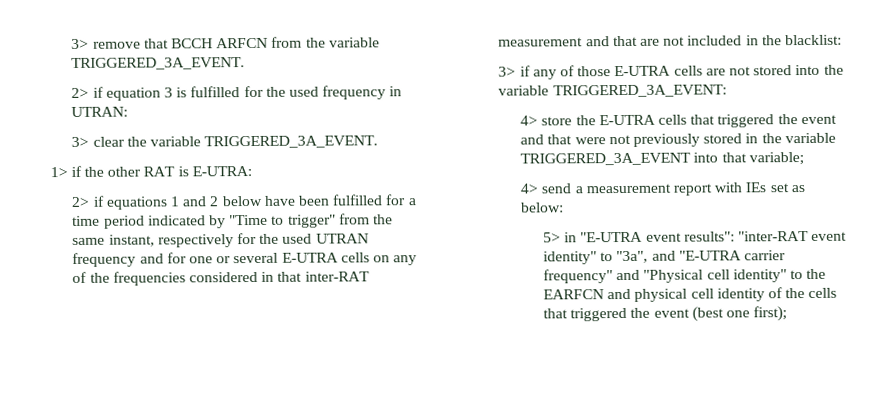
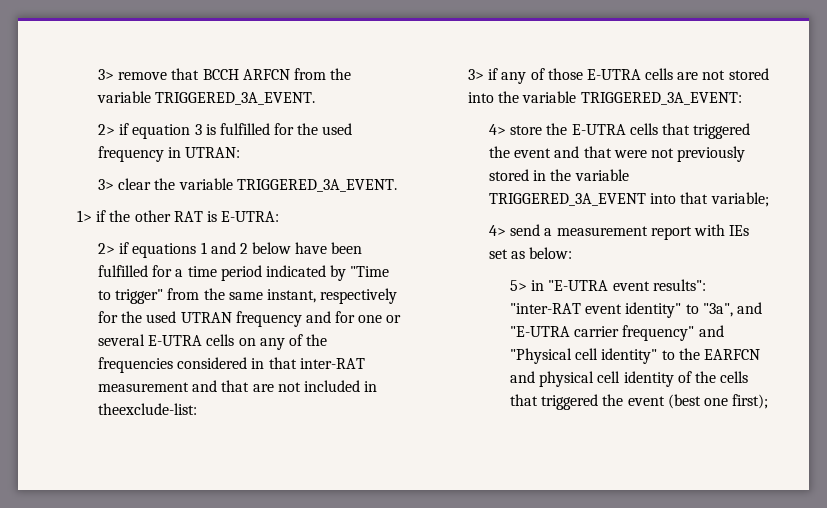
- 2> if equations 1 and 2 below have been fulfilled for a time period indicated by "Time to trigger" from the same instant, respectively for the used UTRAN frequency and for one or several E-UTRA cells on any of the frequencies considered in that inter-RAT measurement and that are not included in the blacklist:
+ 2> if equations 1 and 2 below have been fulfilled for a time period indicated by "Time to trigger" from the same instant, respectively for the used UTRAN frequency and for one or several E-UTRA cells on any of the frequencies considered in that inter-RAT measurement and that are not included in theexclude-list:

